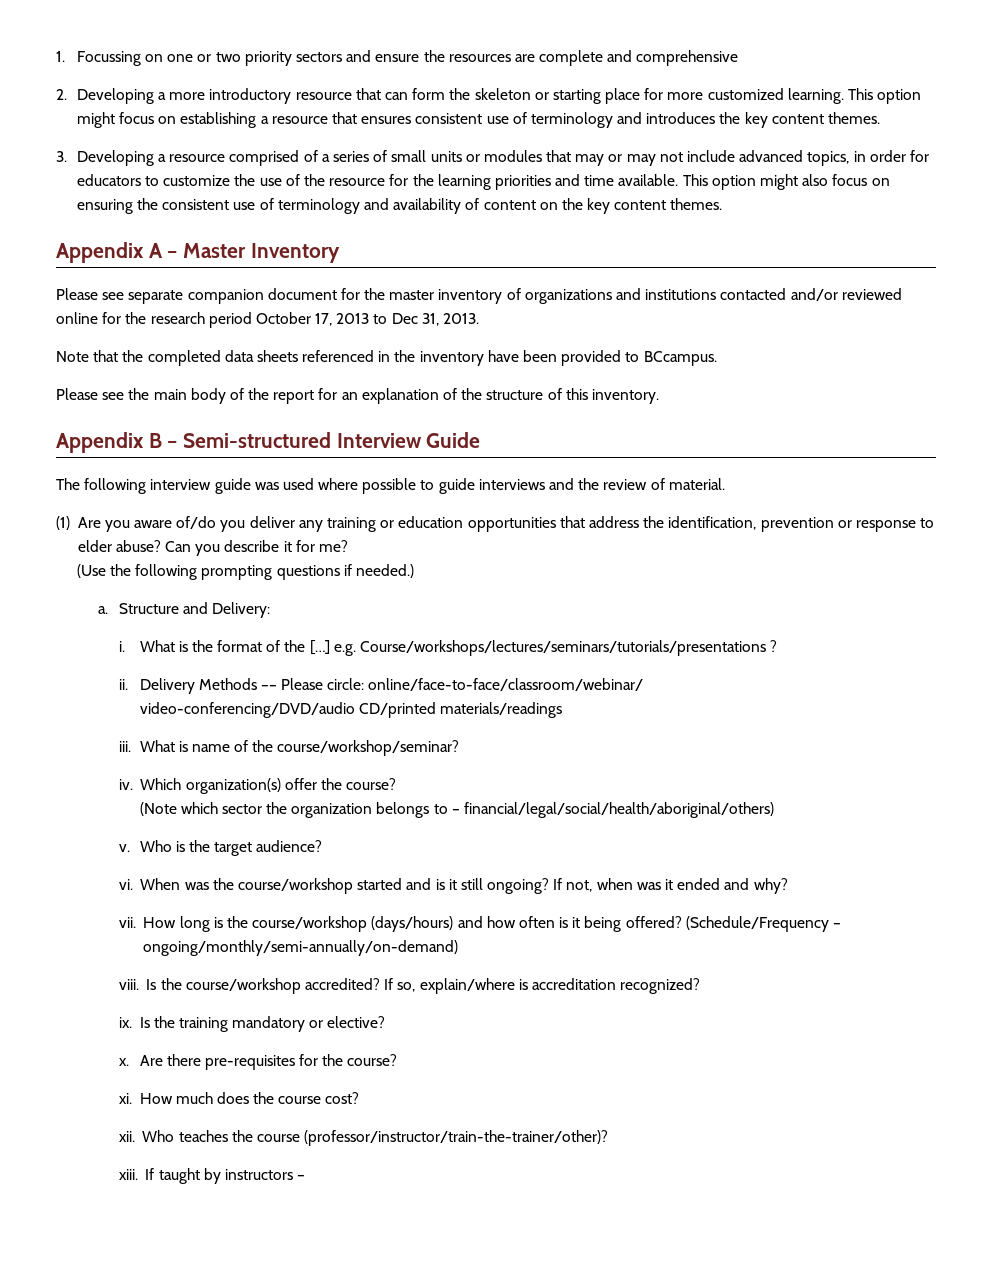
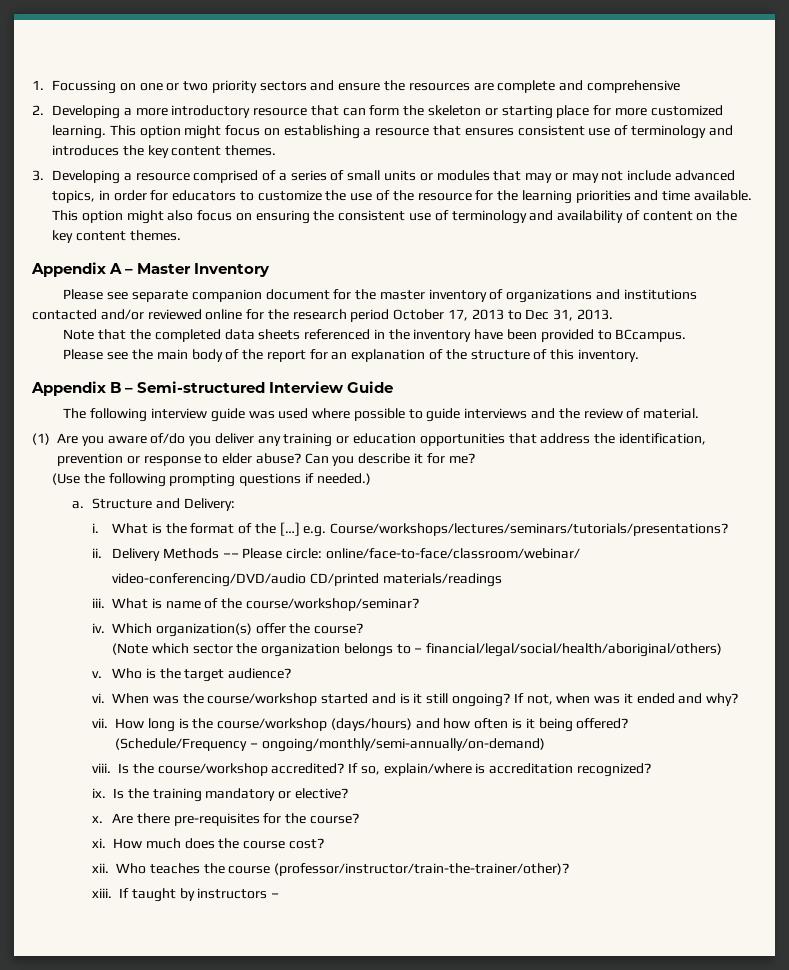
- What is the format of the […] e.g. Course/workshops/lectures/seminars/tutorials/presentations ?
+ What is the format of the […] e.g. Course/workshops/lectures/seminars/tutorials/presentations?

